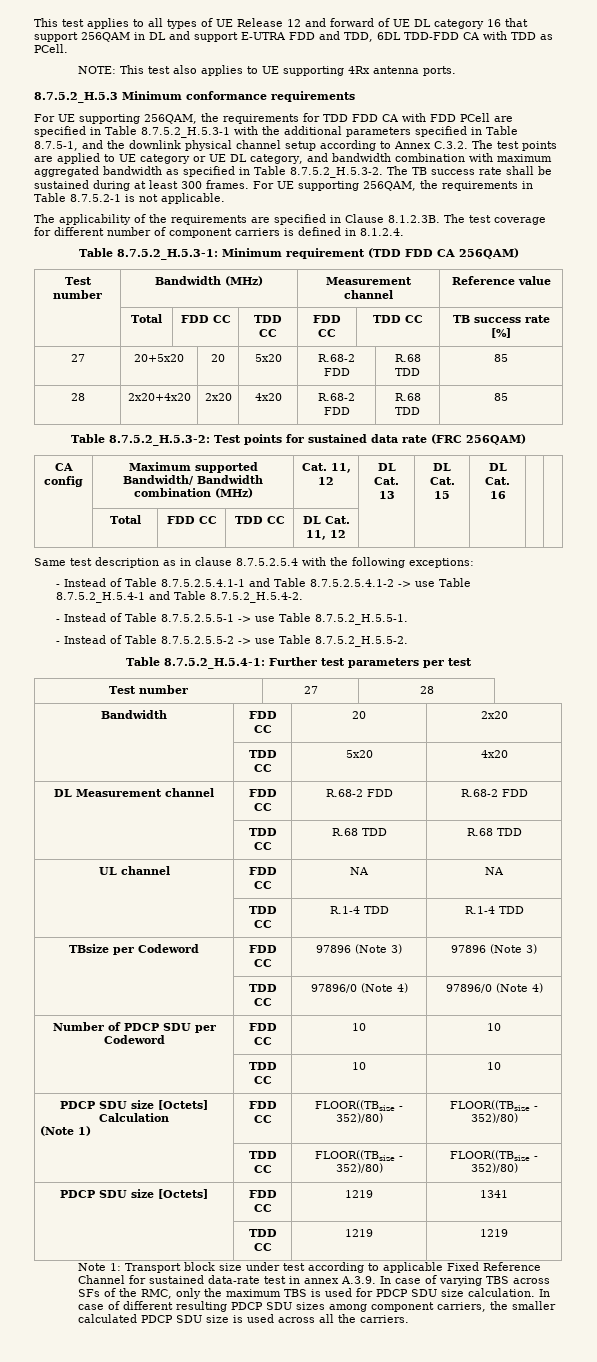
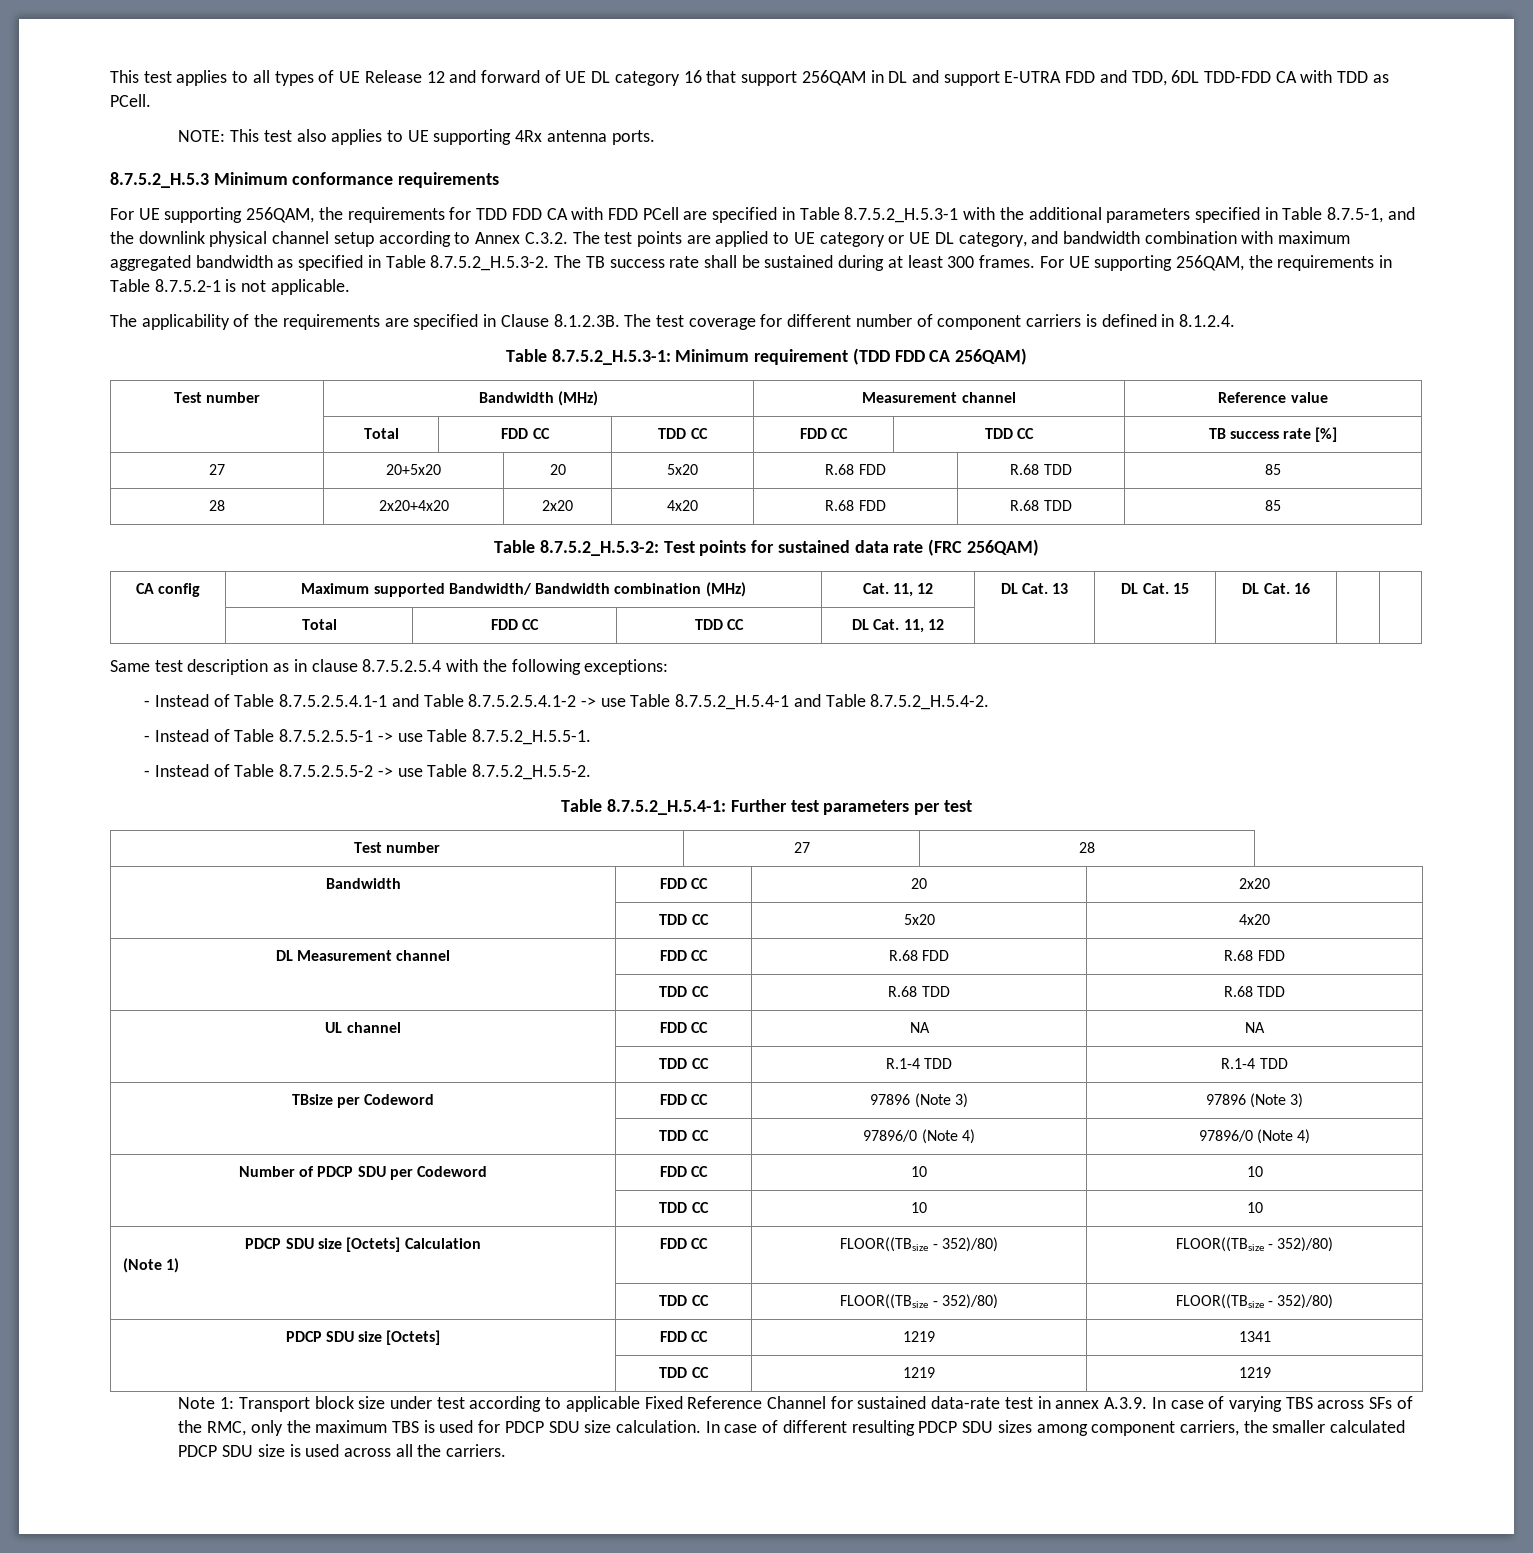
- 27 | 20+5x20 | 20 | 5x20 | R.68-2 FDD | R.68 TDD | 85
+ 27 | 20+5x20 | 20 | 5x20 | R.68 FDD | R.68 TDD | 85
- 28 | 2x20+4x20 | 2x20 | 4x20 | R.68-2 FDD | R.68 TDD | 85
+ 28 | 2x20+4x20 | 2x20 | 4x20 | R.68 FDD | R.68 TDD | 85
- DL Measurement channel | FDD CC | R.68-2 FDD | R.68-2 FDD
+ DL Measurement channel | FDD CC | R.68 FDD | R.68 FDD

